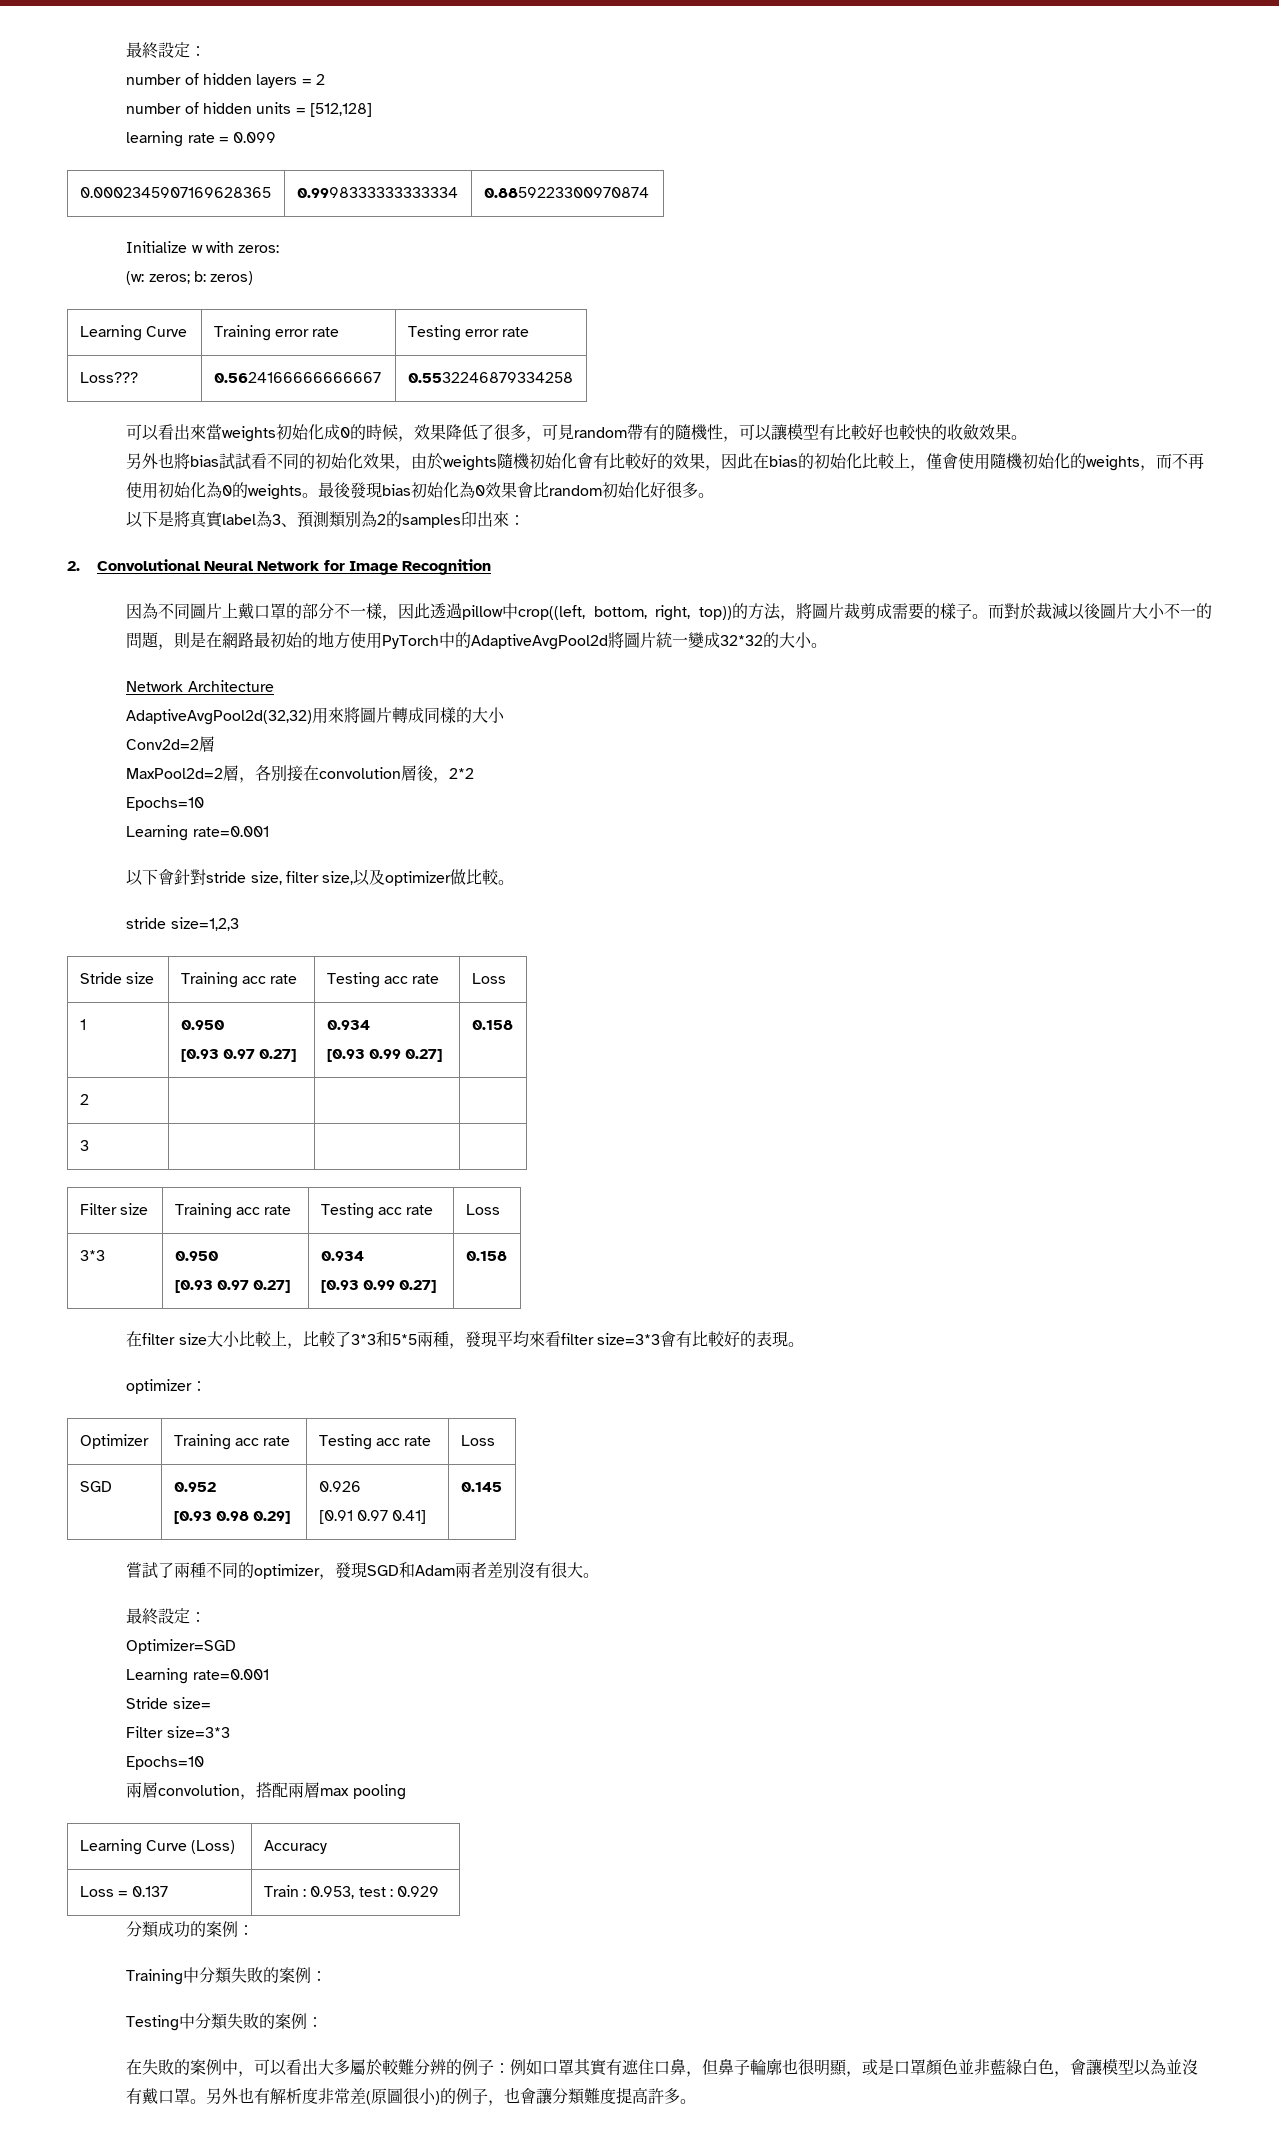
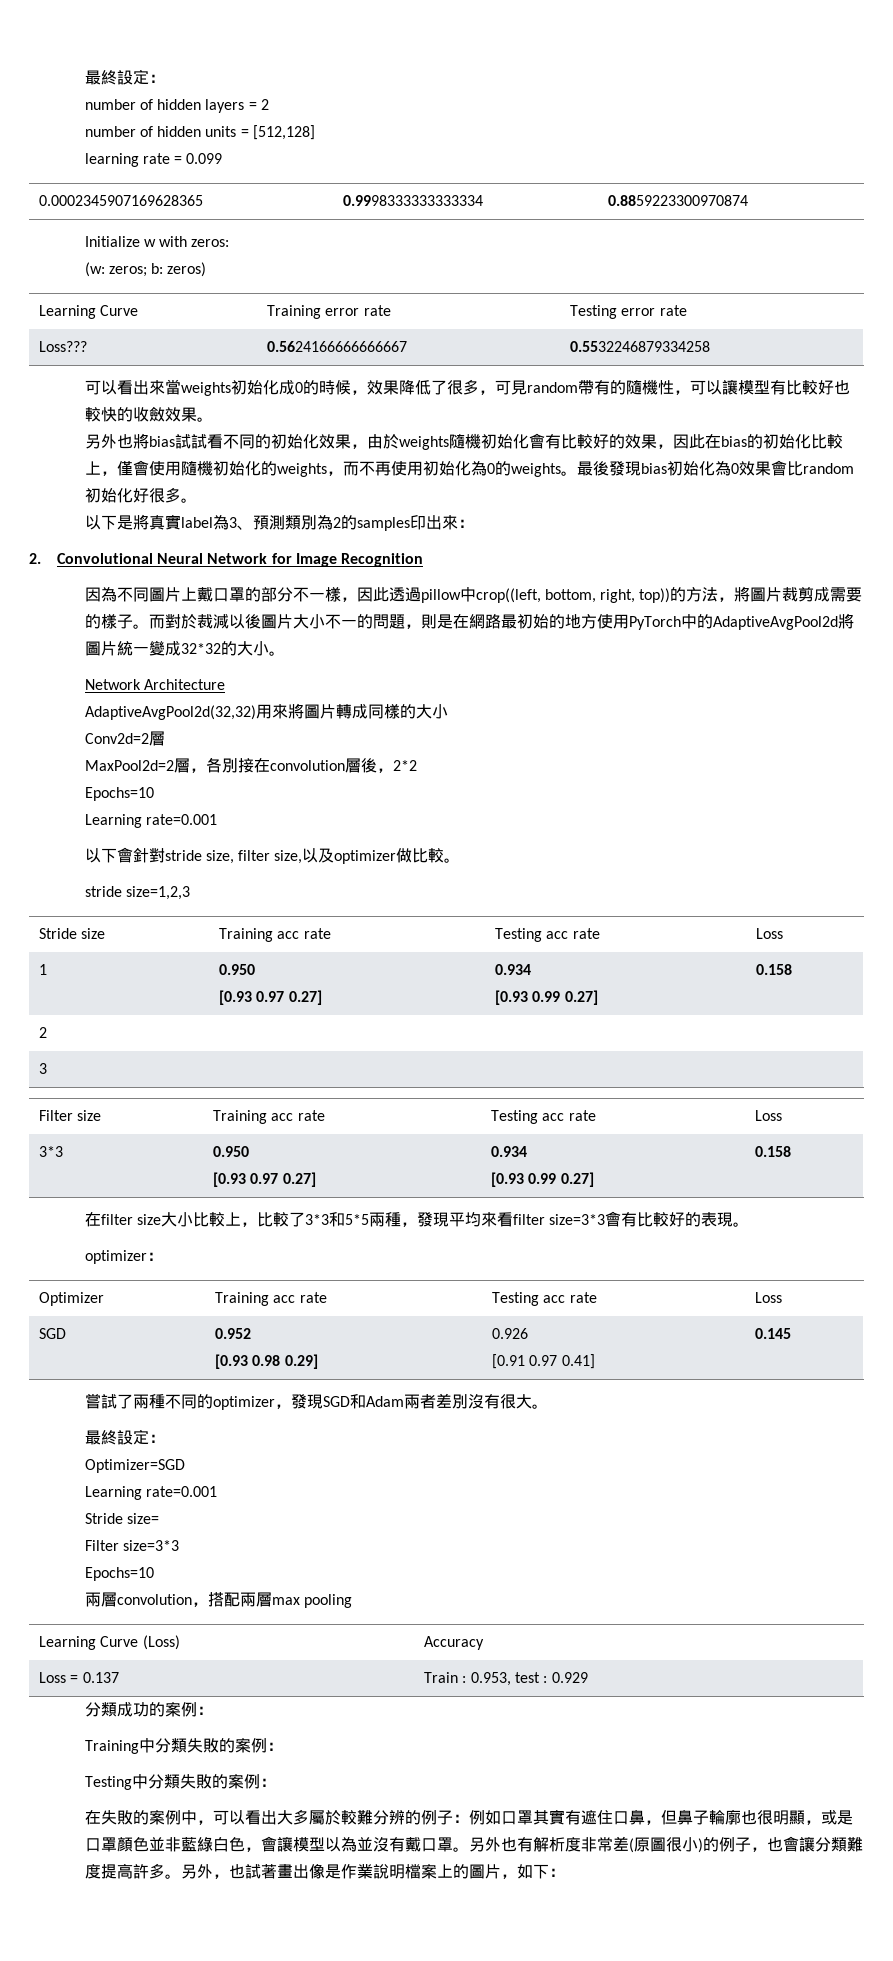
+ 另外，也試著畫出像是作業說明檔案上的圖片，如下：

